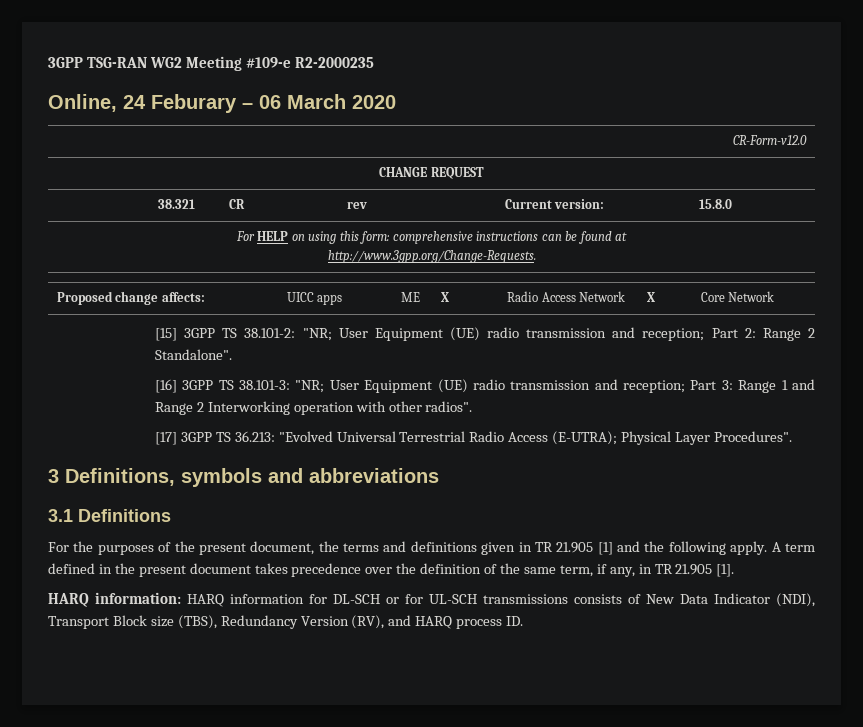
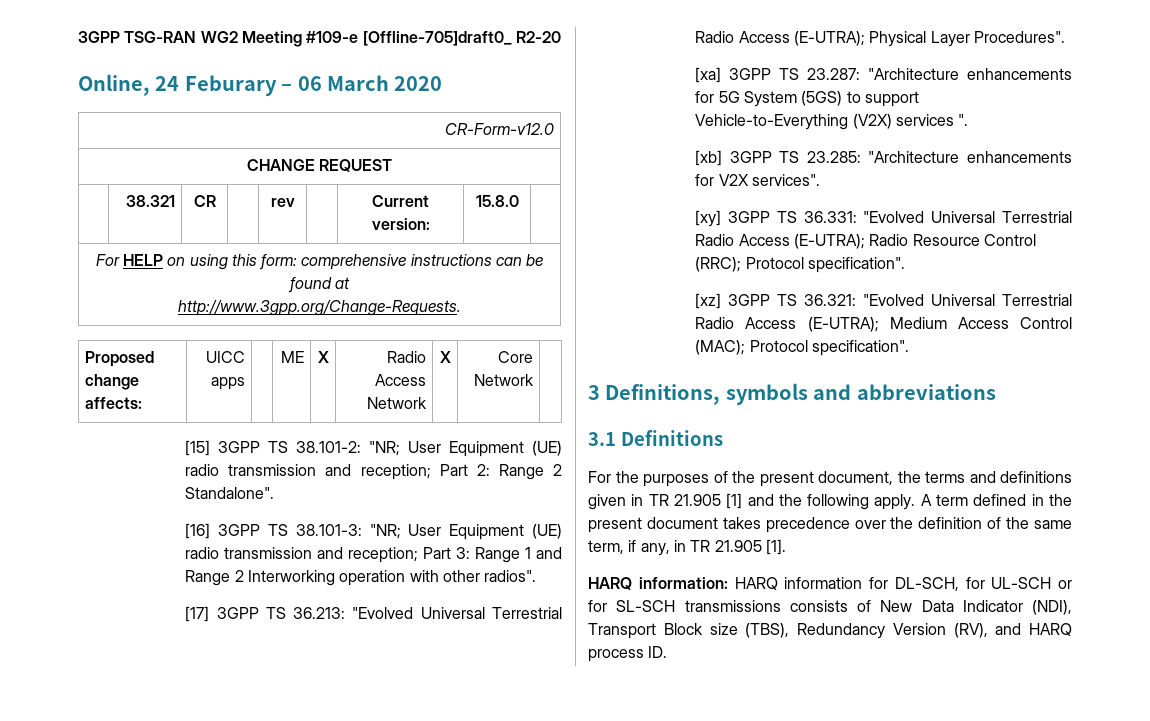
- 3GPP TSG-RAN WG2 Meeting #109-e R2-2000235
+ 3GPP TSG-RAN WG2 Meeting #109-e [Offline-705]draft0_ R2-20
+ [xa] 3GPP TS 23.287: "Architecture enhancements for 5G System (5GS) to support Vehicle-to-Everything (V2X) services ".
+ [xb] 3GPP TS 23.285: "Architecture enhancements for V2X services".
+ [xy] 3GPP TS 36.331: "Evolved Universal Terrestrial Radio Access (E-UTRA); Radio Resource Control (RRC); Protocol specification".
+ [xz] 3GPP TS 36.321: "Evolved Universal Terrestrial Radio Access (E-UTRA); Medium Access Control (MAC); Protocol specification".
- HARQ information: HARQ information for DL-SCH or for UL-SCH transmissions consists of New Data Indicator (NDI), Transport Block size (TBS), Redundancy Version (RV), and HARQ process ID.
+ HARQ information: HARQ information for DL-SCH, for UL-SCH or for SL-SCH transmissions consists of New Data Indicator (NDI), Transport Block size (TBS), Redundancy Version (RV), and HARQ process ID.

